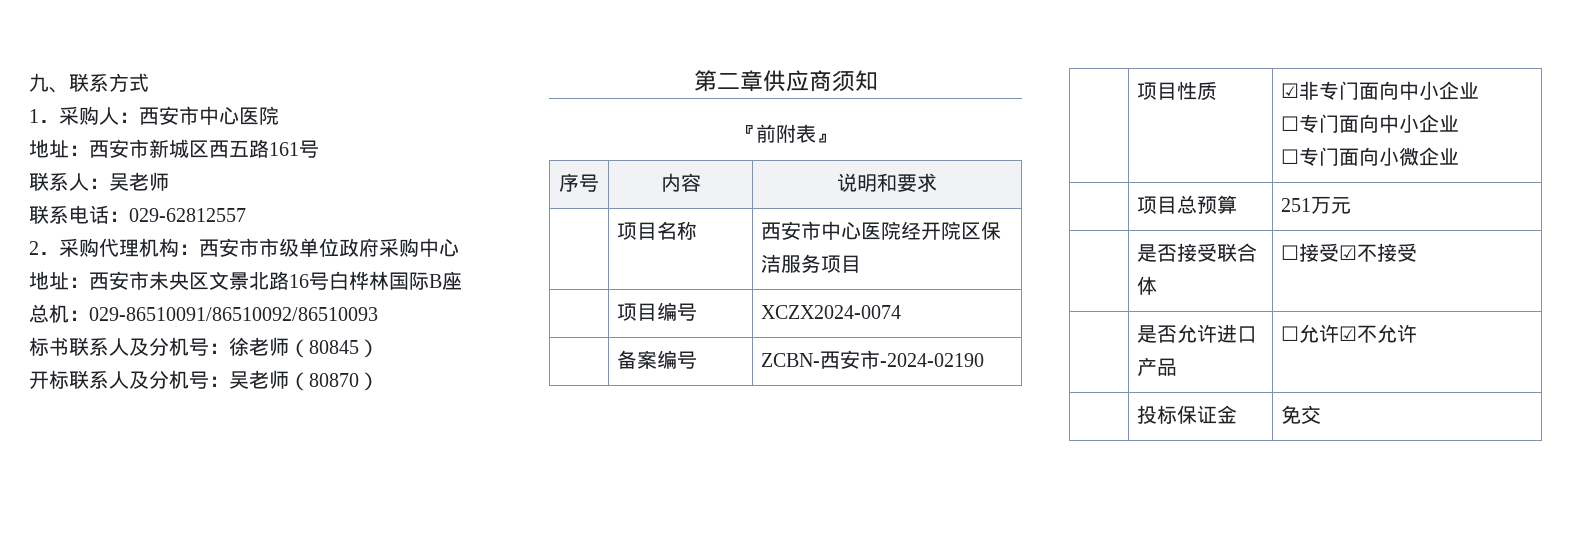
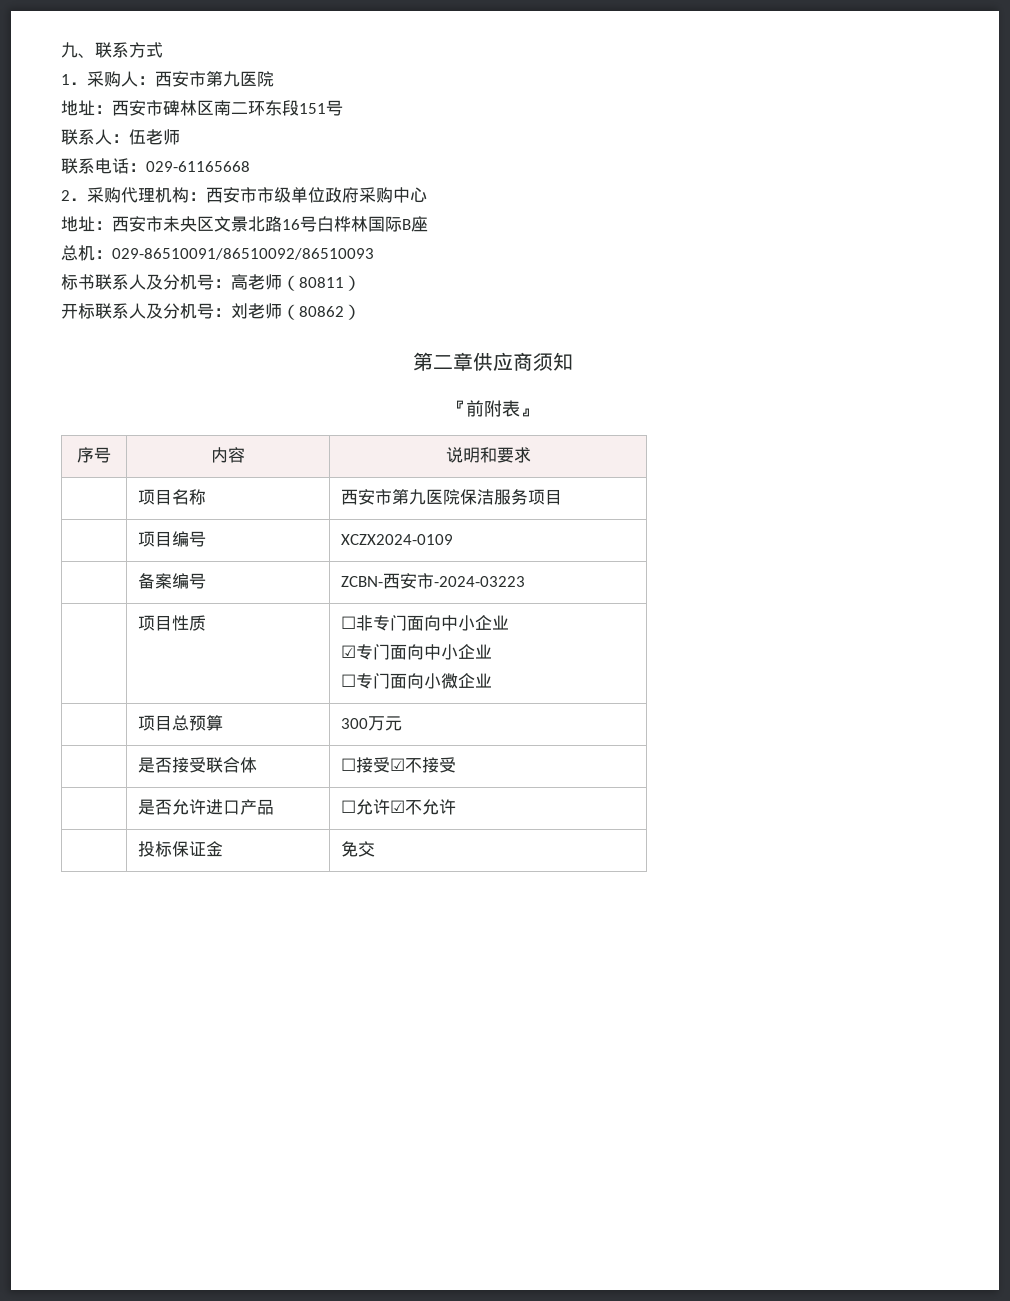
- 1．采购人：西安市中心医院
+ 1．采购人：西安市第九医院
- 地址：西安市新城区西五路161号
+ 地址：西安市碑林区南二环东段151号
- 联系人：吴老师
+ 联系人：伍老师
- 联系电话：029-62812557
+ 联系电话：029-61165668
- 标书联系人及分机号：徐老师（80845）
+ 标书联系人及分机号：高老师（80811）
- 开标联系人及分机号：吴老师（80870）
+ 开标联系人及分机号：刘老师（80862）
- | 项目名称 | 西安市中心医院经开院区保洁服务项目
+ | 项目名称 | 西安市第九医院保洁服务项目
- | 项目编号 | XCZX2024-0074
+ | 项目编号 | XCZX2024-0109
- | 备案编号 | ZCBN-西安市-2024-02190
+ | 备案编号 | ZCBN-西安市-2024-03223
- | 项目性质 | ☑非专门面向中小企业
- ☐专门面向中小企业
+ | 项目性质 | ☐非专门面向中小企业
+ ☑专门面向中小企业
- | 项目总预算 | 251万元
+ | 项目总预算 | 300万元

